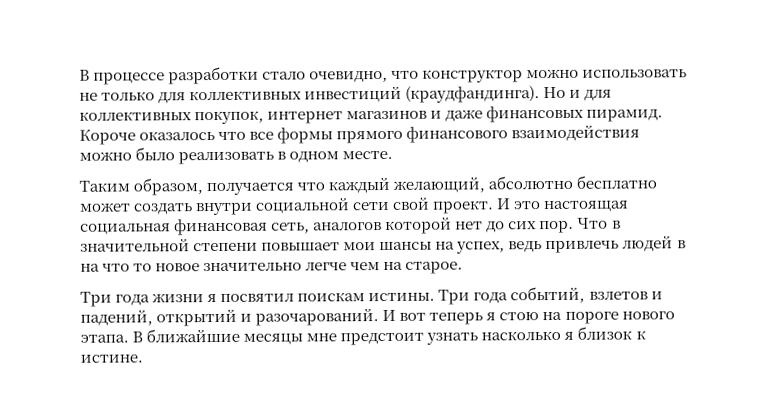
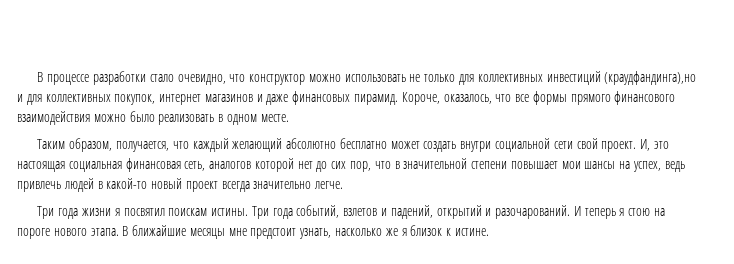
- В процессе разработки стало очевидно, что конструктор можно использовать не только для коллективных инвестиций (краудфандинга). Но и для коллективных покупок, интернет магазинов и даже финансовых пирамид.
+ В процессе разработки стало очевидно, что конструктор можно использовать не только для коллективных инвестиций (краудфандинга),но и для коллективных покупок, интернет магазинов и даже финансовых пирамид.
- Короче оказалось что все формы прямого финансового взаимодействия можно было реализовать в одном месте.
+ Короче, оказалось, что все формы прямого финансового взаимодействия можно было реализовать в одном месте.
- Таким образом, получается что каждый желающий, абсолютно бесплатно может создать внутри социальной сети свой проект.
+ Таким образом, получается, что каждый желающий абсолютно бесплатно может создать внутри социальной сети свой проект.
- И это настоящая социальная финансовая сеть, аналогов которой нет до сих пор. Что в значительной степени повышает мои шансы на успех, ведь привлечь людей в на что то новое значительно легче чем на старое.
+ И, это настоящая социальная финансовая сеть, аналогов которой нет до сих пор, что в значительной степени повышает мои шансы на успех, ведь привлечь людей в какой-то новый проект всегда значительно легче.
- И вот теперь я стою на пороге нового этапа.
+ И теперь я стою на пороге нового этапа.
- В ближайшие месяцы мне предстоит узнать насколько я близок к истине.
+ В ближайшие месяцы мне предстоит узнать, насколько же я близок к истине.

